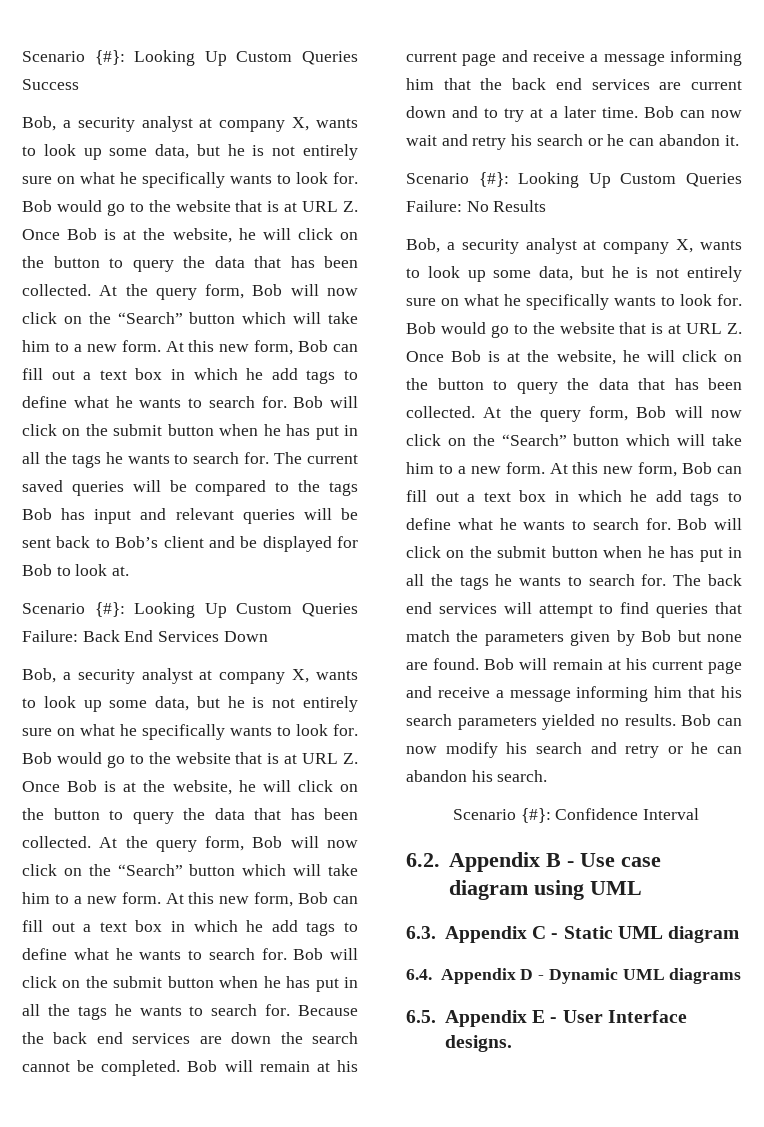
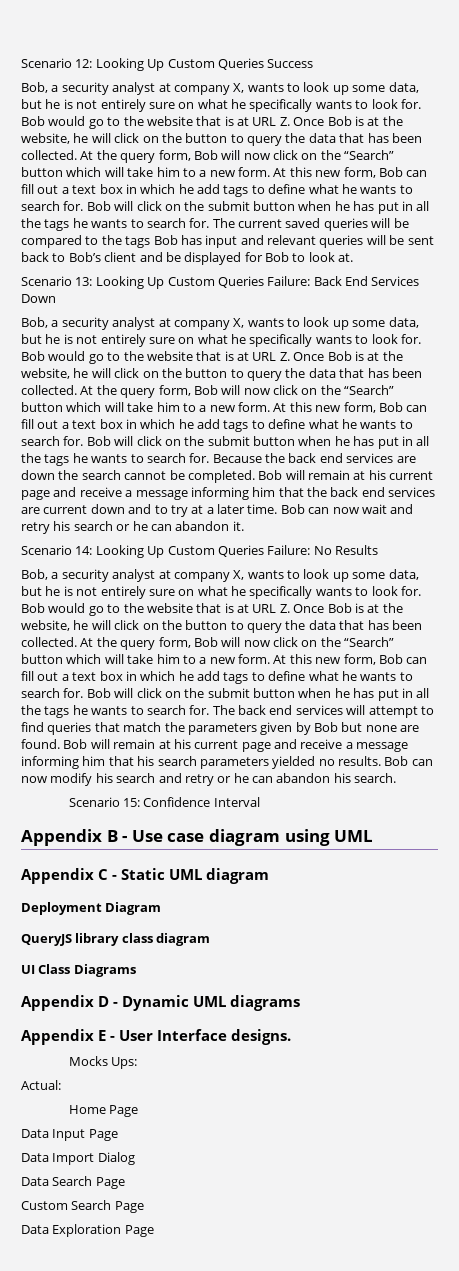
- Scenario {#}: Looking Up Custom Queries Success
+ Scenario 12: Looking Up Custom Queries Success
- Scenario {#}: Looking Up Custom Queries Failure: Back End Services Down
+ Scenario 13: Looking Up Custom Queries Failure: Back End Services Down
- Scenario {#}: Looking Up Custom Queries Failure: No Results
+ Scenario 14: Looking Up Custom Queries Failure: No Results
- Scenario {#}: Confidence Interval
+ Scenario 15: Confidence Interval
- 6.2. Appendix B - Use case diagram using UML
+ Appendix B - Use case diagram using UML
- 6.3. Appendix C - Static UML diagram
+ Appendix C - Static UML diagram
- 6.4. Appendix D - Dynamic UML diagrams
+ Deployment Diagram
+ QueryJS library class diagram
+ UI Class Diagrams
+ Appendix D - Dynamic UML diagrams
- 6.5. Appendix E - User Interface designs.
+ Appendix E - User Interface designs.
+ Mocks Ups:
+ Actual:
+ Home Page
+ Data Input Page
+ Data Import Dialog
+ Data Search Page
+ Custom Search Page
+ Data Exploration Page

